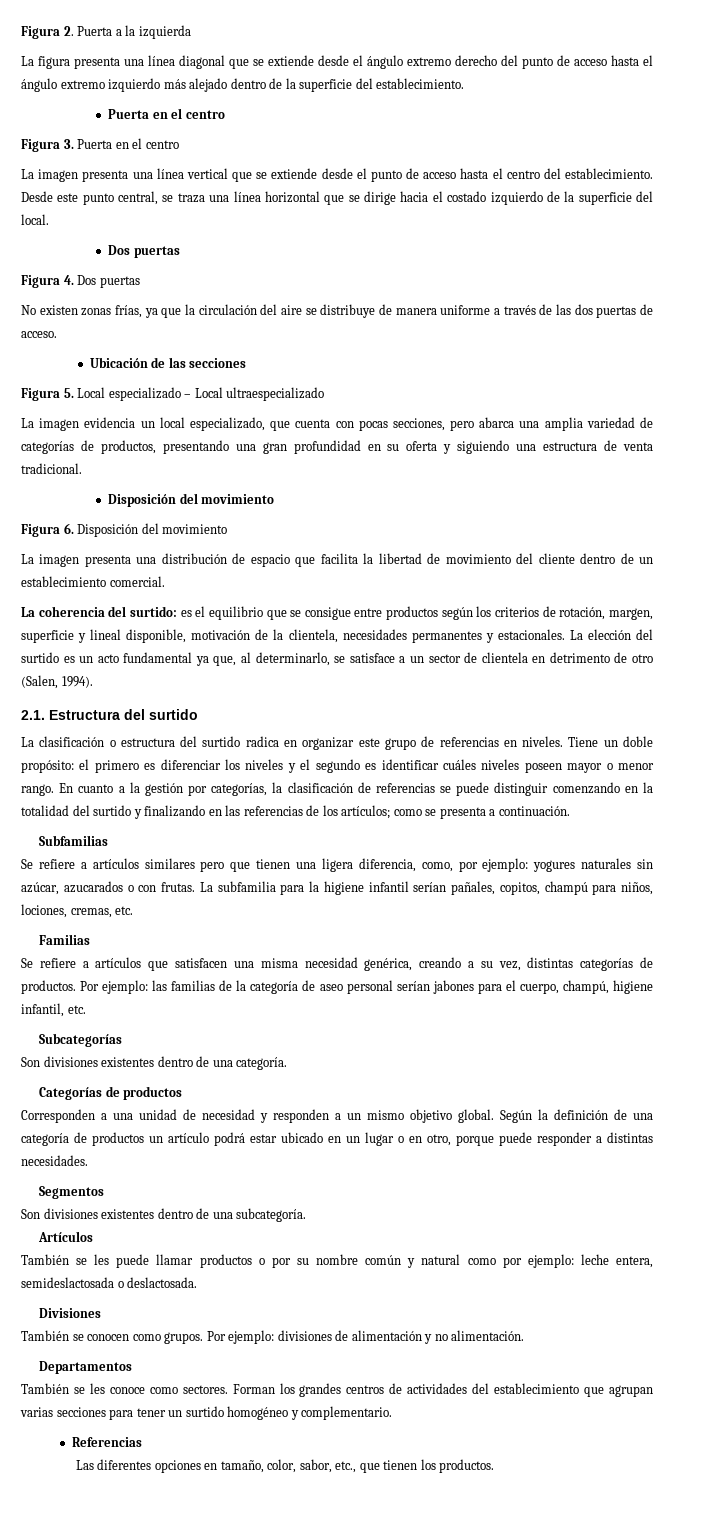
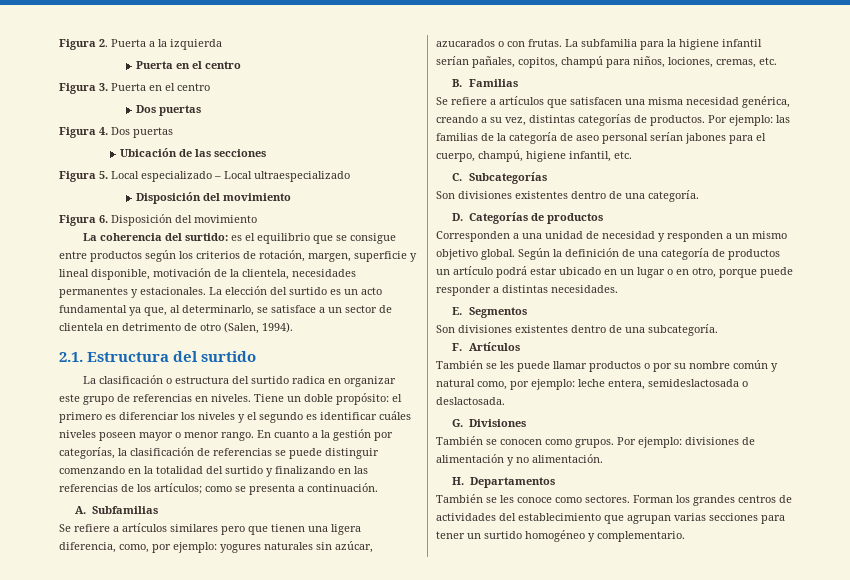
- La figura presenta una línea diagonal que se extiende desde el ángulo extremo derecho del punto de acceso hasta el ángulo extremo izquierdo más alejado dentro de la superficie del establecimiento.
- La imagen presenta una línea vertical que se extiende desde el punto de acceso hasta el centro del establecimiento. Desde este punto central, se traza una línea horizontal que se dirige hacia el costado izquierdo de la superficie del local.
- No existen zonas frías, ya que la circulación del aire se distribuye de manera uniforme a través de las dos puertas de acceso.
- La imagen evidencia un local especializado, que cuenta con pocas secciones, pero abarca una amplia variedad de categorías de productos, presentando una gran profundidad en su oferta y siguiendo una estructura de venta tradicional.
- La imagen presenta una distribución de espacio que facilita la libertad de movimiento del cliente dentro de un establecimiento comercial.
- Subfamilias
+ A. Subfamilias
- Familias
+ B. Familias
- Subcategorías
+ C. Subcategorías
- Categorías de productos
+ D. Categorías de productos
- Segmentos
+ E. Segmentos
- Artículos
+ F. Artículos
- También se les puede llamar productos o por su nombre común y natural como por ejemplo: leche entera, semideslactosada o deslactosada.
+ También se les puede llamar productos o por su nombre común y natural como, por ejemplo: leche entera, semideslactosada o deslactosada.
- Divisiones
+ G. Divisiones
- Departamentos
+ H. Departamentos
- Referencias
- Las diferentes opciones en tamaño, color, sabor, etc., que tienen los productos.

